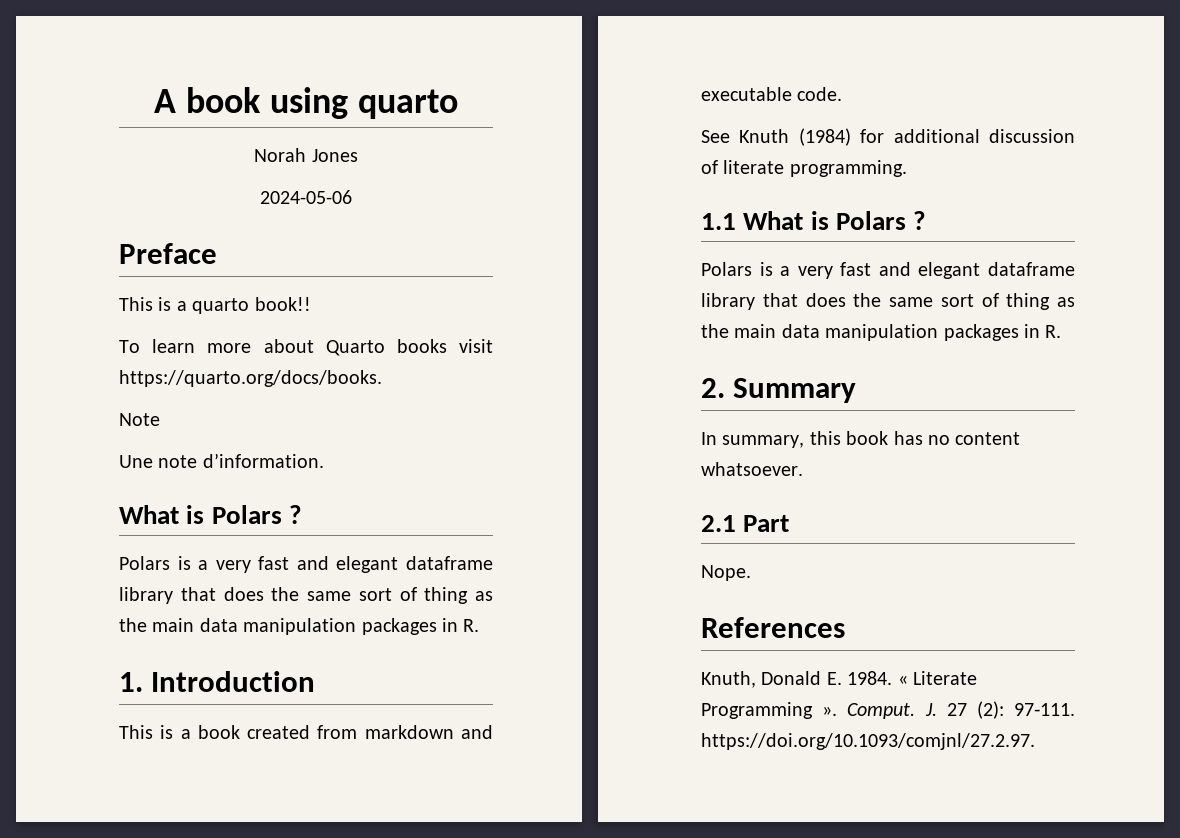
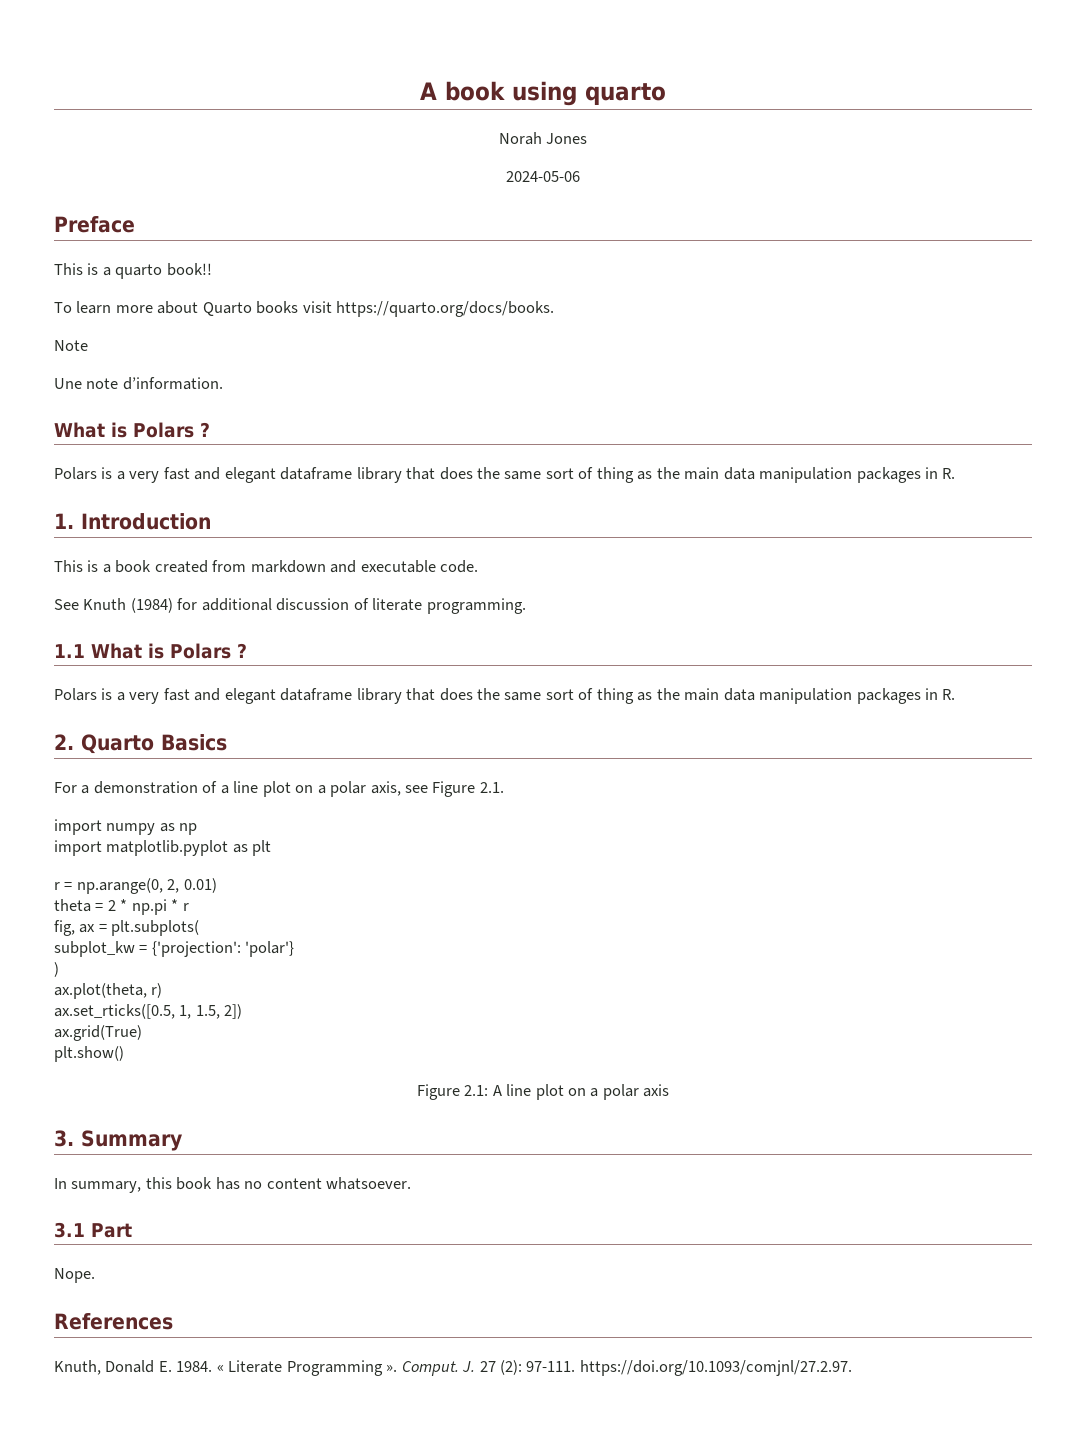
- 2. Summary
+ 2. Quarto Basics
+ For a demonstration of a line plot on a polar axis, see Figure 2.1.
+ import numpy as np
+ import matplotlib.pyplot as plt
+ r = np.arange(0, 2, 0.01)
+ theta = 2 * np.pi * r
+ fig, ax = plt.subplots(
+ subplot_kw = {'projection': 'polar'}
+ )
+ ax.plot(theta, r)
+ ax.set_rticks([0.5, 1, 1.5, 2])
+ ax.grid(True)
+ plt.show()
+ Figure 2.1: A line plot on a polar axis
+ 3. Summary
- 2.1 Part
+ 3.1 Part

